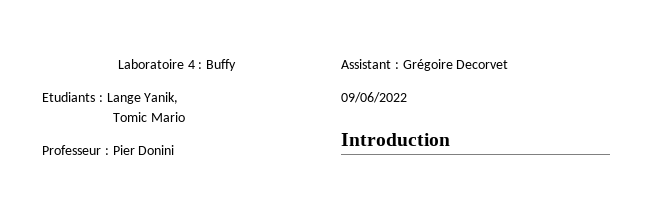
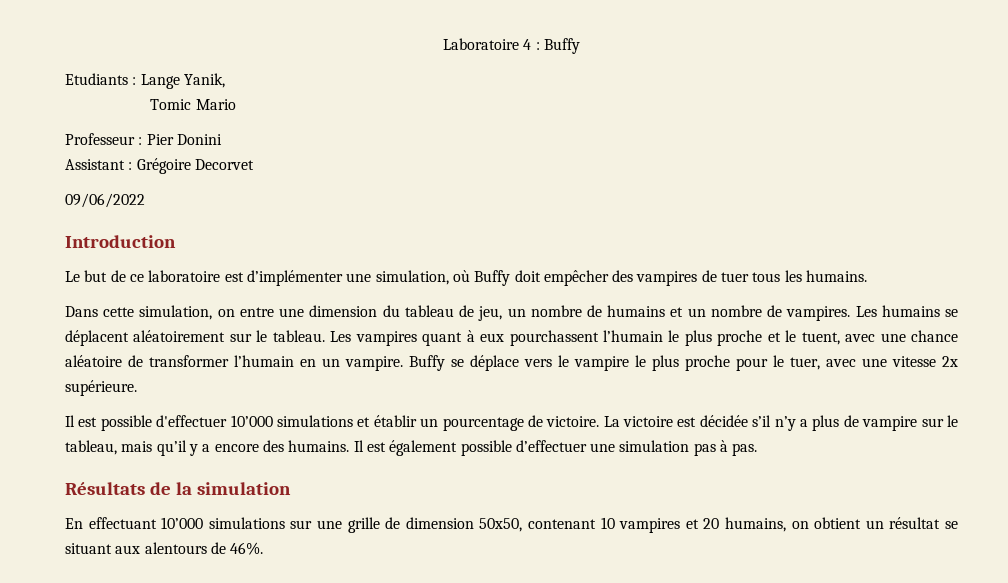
+ Le but de ce laboratoire est d’implémenter une simulation, où Buffy doit empêcher des vampires de tuer tous les humains.
+ Dans cette simulation, on entre une dimension du tableau de jeu, un nombre de humains et un nombre de vampires. Les humains se déplacent aléatoirement sur le tableau. Les vampires quant à eux pourchassent l’humain le plus proche et le tuent, avec une chance aléatoire de transformer l’humain en un vampire. Buffy se déplace vers le vampire le plus proche pour le tuer, avec une vitesse 2x supérieure.
+ Il est possible d'effectuer 10’000 simulations et établir un pourcentage de victoire. La victoire est décidée s’il n’y a plus de vampire sur le tableau, mais qu’il y a encore des humains. Il est également possible d’effectuer une simulation pas à pas.
+ Résultats de la simulation
+ En effectuant 10’000 simulations sur une grille de dimension 50x50, contenant 10 vampires et 20 humains, on obtient un résultat se situant aux alentours de 46%.

